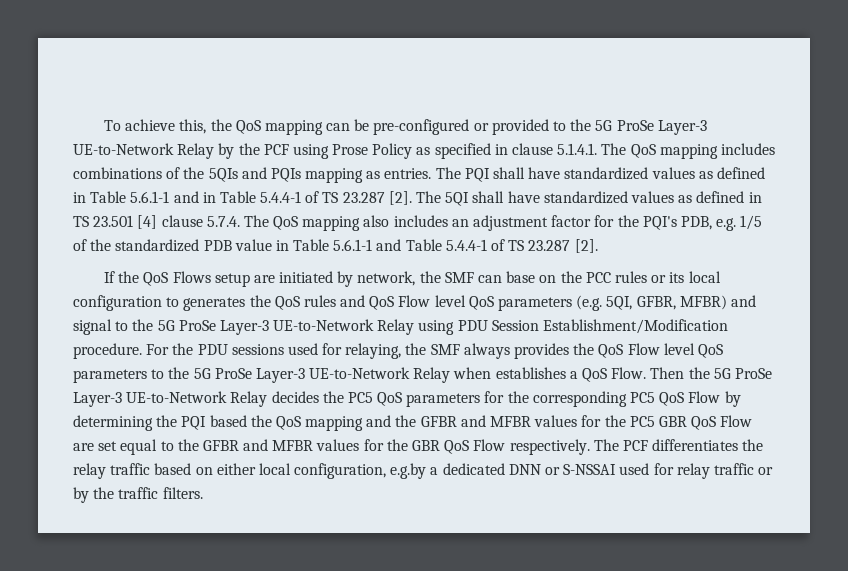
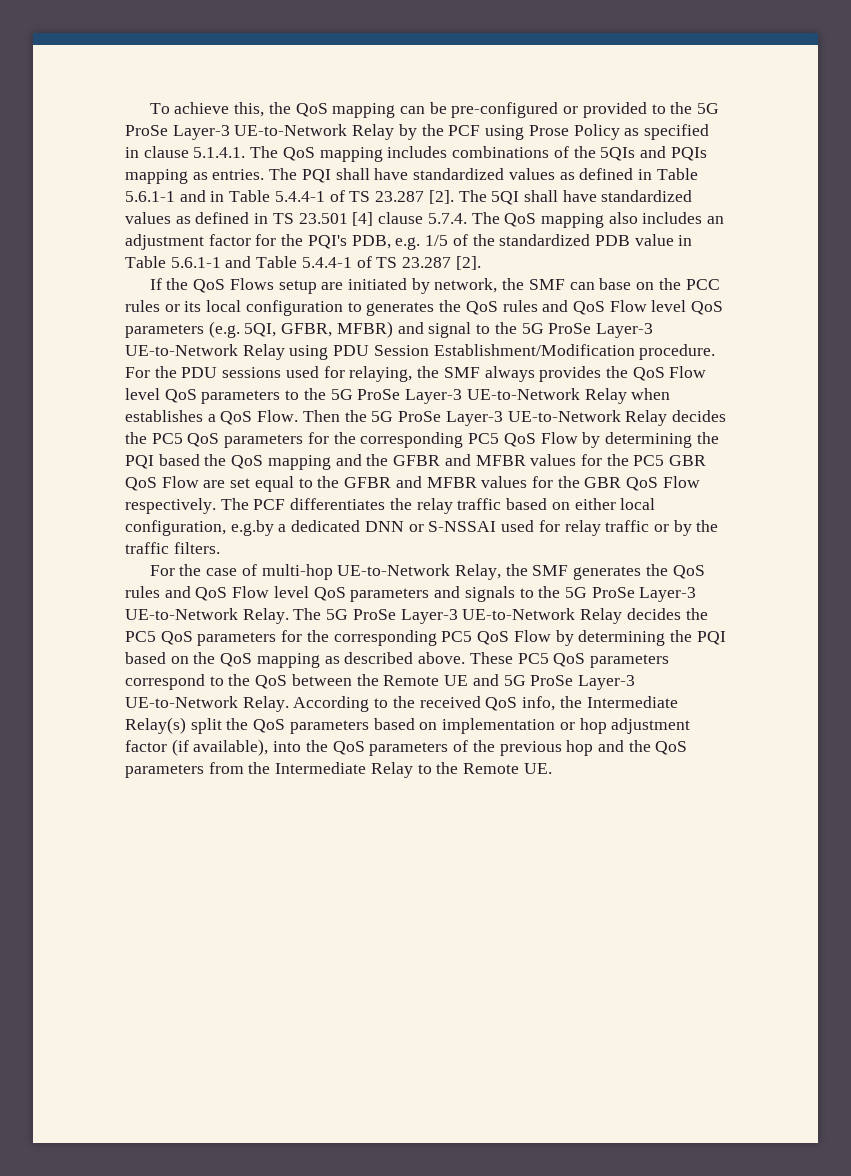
+ For the case of multi-hop UE-to-Network Relay, the SMF generates the QoS rules and QoS Flow level QoS parameters and signals to the 5G ProSe Layer-3 UE-to-Network Relay. The 5G ProSe Layer-3 UE-to-Network Relay decides the PC5 QoS parameters for the corresponding PC5 QoS Flow by determining the PQI based on the QoS mapping as described above. These PC5 QoS parameters correspond to the QoS between the Remote UE and 5G ProSe Layer-3 UE-to-Network Relay. According to the received QoS info, the Intermediate Relay(s) split the QoS parameters based on implementation or hop adjustment factor (if available), into the QoS parameters of the previous hop and the QoS parameters from the Intermediate Relay to the Remote UE.

